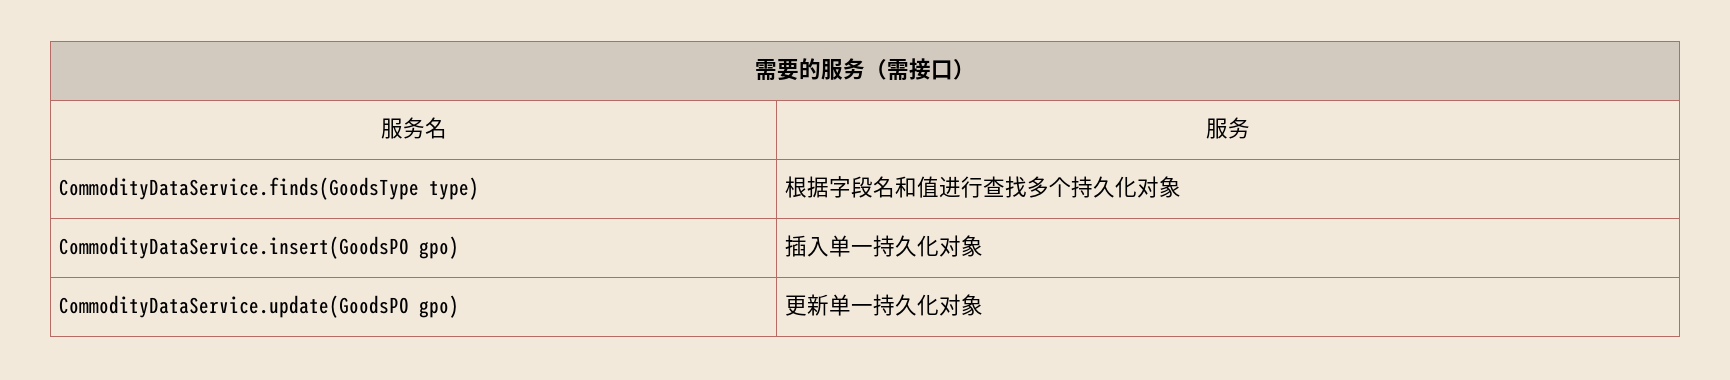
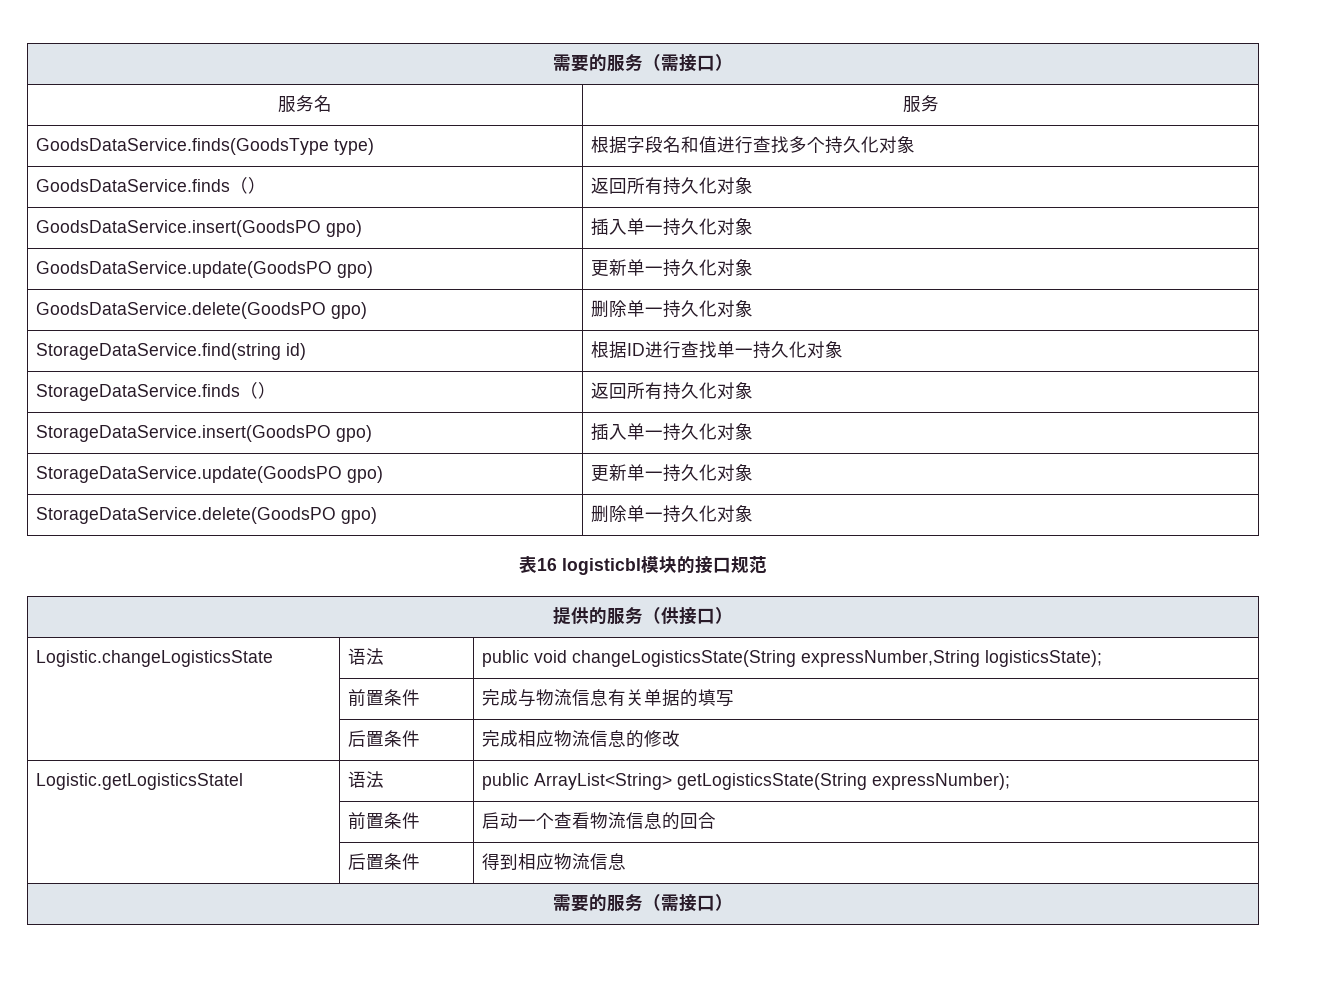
- CommodityDataService.finds(GoodsType type) | 根据字段名和值进行查找多个持久化对象
+ GoodsDataService.finds(GoodsType type) | 根据字段名和值进行查找多个持久化对象
- CommodityDataService.insert(GoodsPO gpo) | 插入单一持久化对象
- CommodityDataService.update(GoodsPO gpo) | 更新单一持久化对象
+ GoodsDataService.finds（） | 返回所有持久化对象
+ GoodsDataService.insert(GoodsPO gpo) | 插入单一持久化对象
+ GoodsDataService.update(GoodsPO gpo) | 更新单一持久化对象
+ GoodsDataService.delete(GoodsPO gpo) | 删除单一持久化对象
+ StorageDataService.find(string id) | 根据ID进行查找单一持久化对象
+ StorageDataService.finds（） | 返回所有持久化对象
+ StorageDataService.insert(GoodsPO gpo) | 插入单一持久化对象
+ StorageDataService.update(GoodsPO gpo) | 更新单一持久化对象
+ StorageDataService.delete(GoodsPO gpo) | 删除单一持久化对象
+ 表16 logisticbl模块的接口规范
+ 提供的服务（供接口）
+ Logistic.changeLogisticsState | 语法 | public void changeLogisticsState(String expressNumber,String logisticsState);
+ | 前置条件 | 完成与物流信息有关单据的填写
+ | 后置条件 | 完成相应物流信息的修改
+ Logistic.getLogisticsStatel | 语法 | public ArrayList<String> getLogisticsState(String expressNumber);
+ | 前置条件 | 启动一个查看物流信息的回合
+ | 后置条件 | 得到相应物流信息
+ 需要的服务（需接口）

